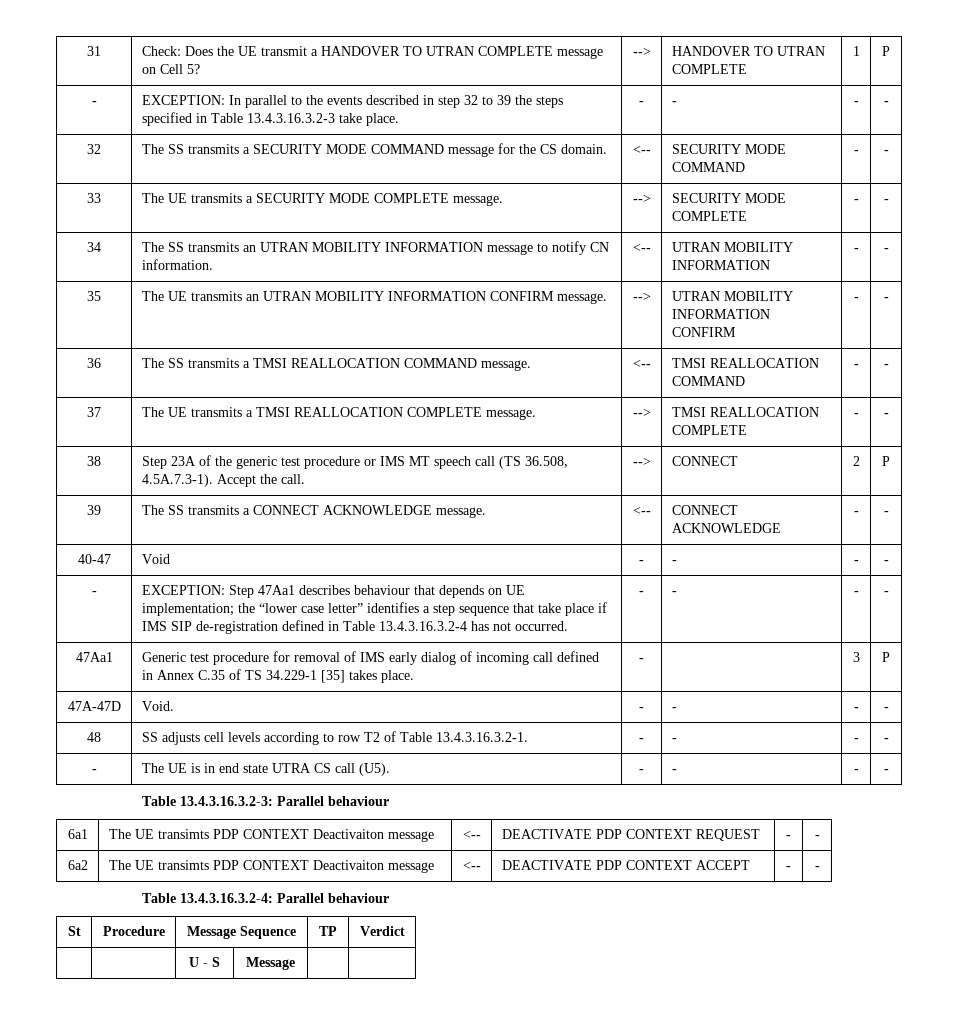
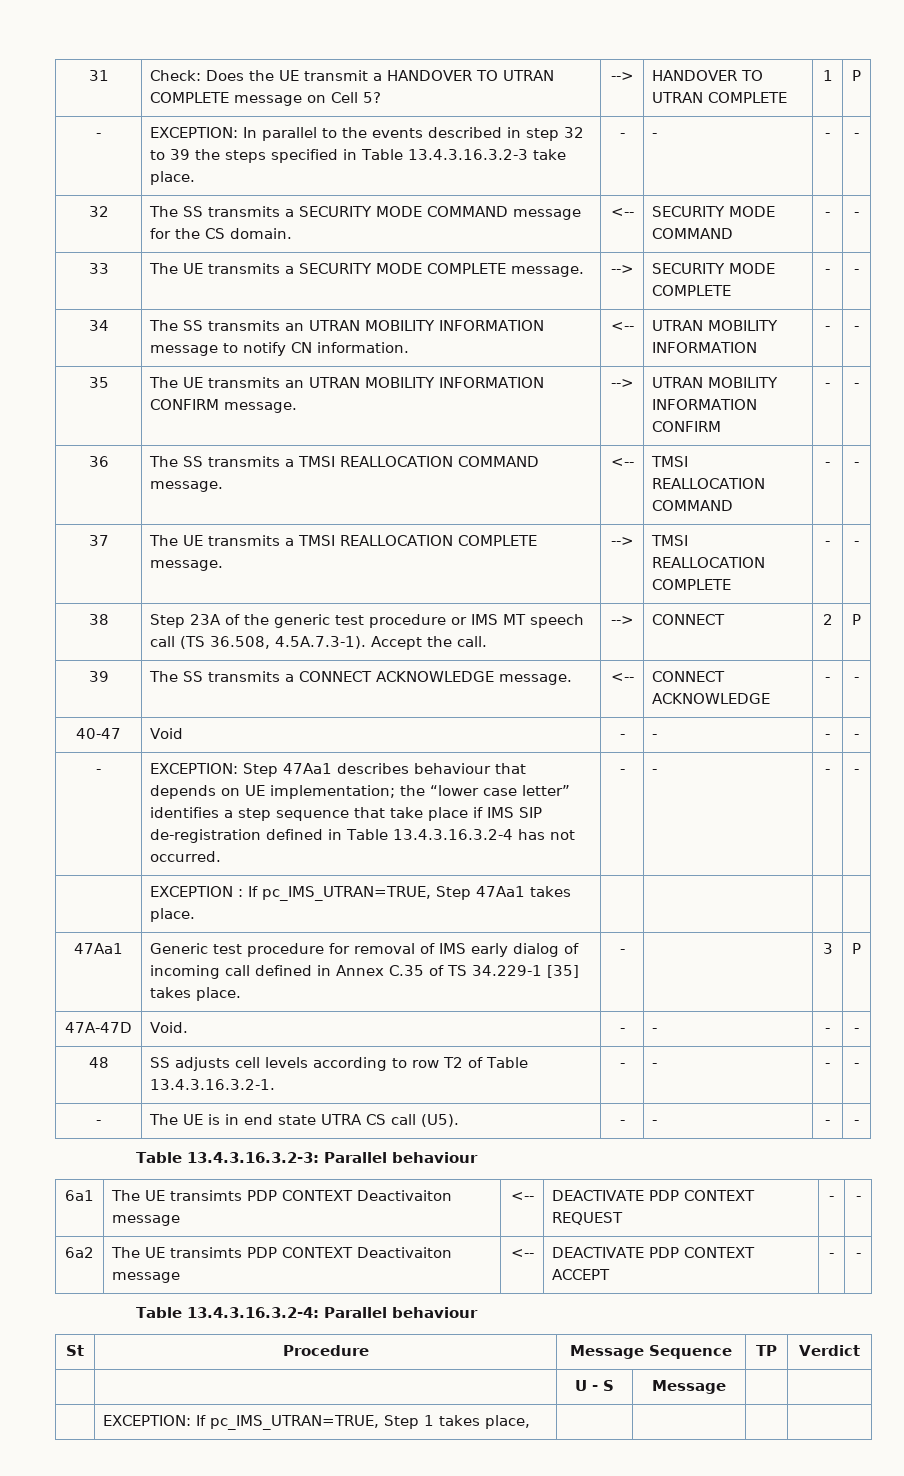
+ | EXCEPTION : If pc_IMS_UTRAN=TRUE, Step 47Aa1 takes place. | | | |
+ | EXCEPTION: If pc_IMS_UTRAN=TRUE, Step 1 takes place, | | | |

